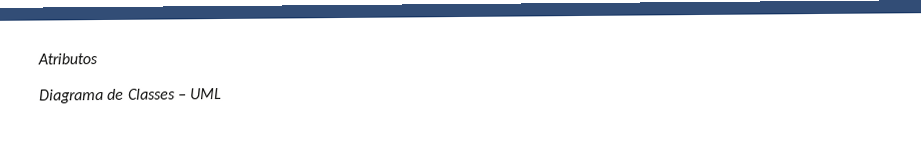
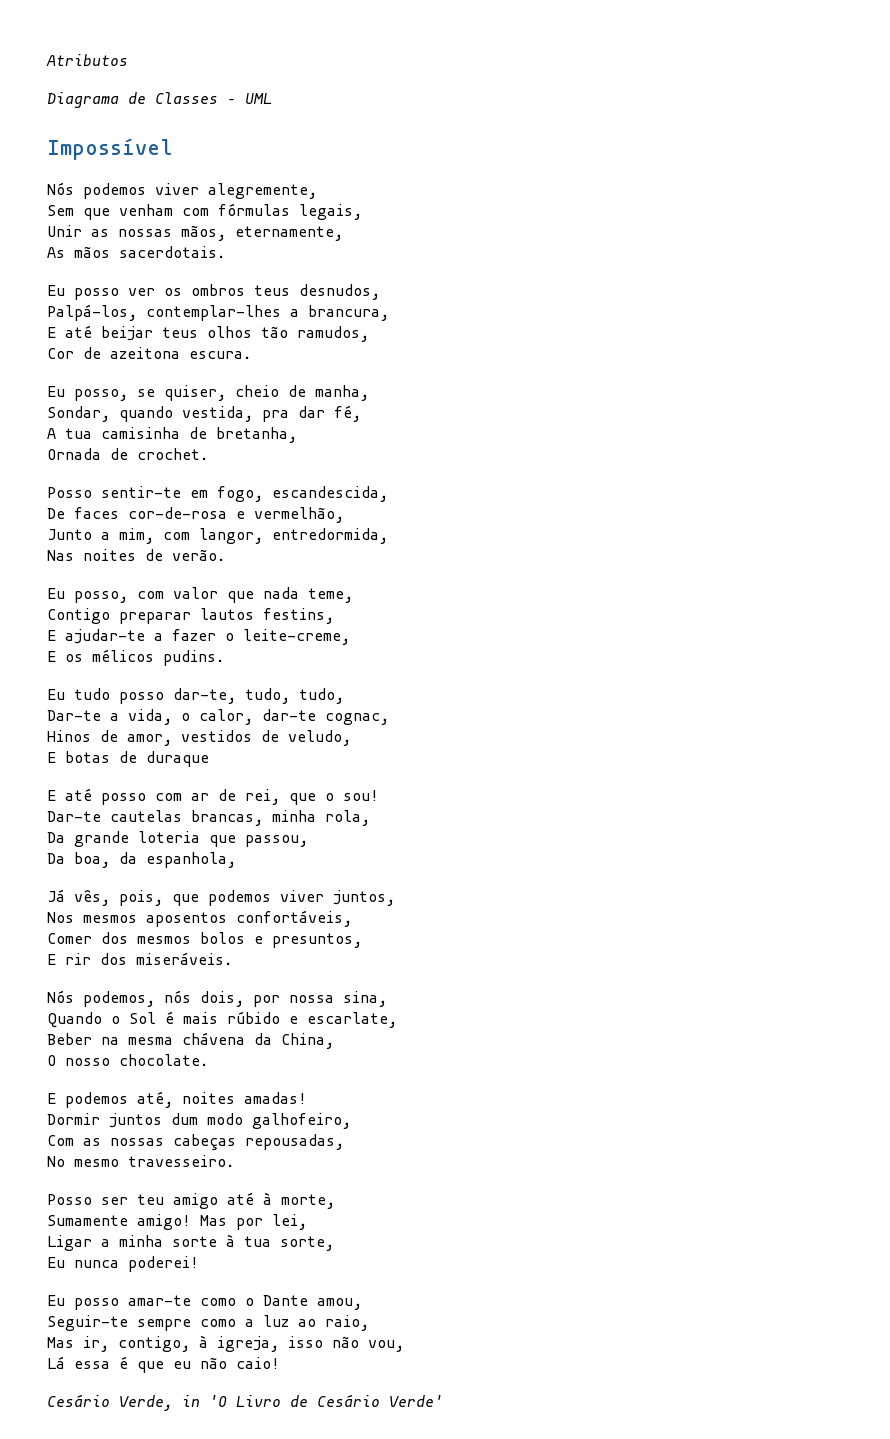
+ Impossível
+ Nós podemos viver alegremente,
+ Sem que venham com fórmulas legais,
+ Unir as nossas mãos, eternamente,
+ As mãos sacerdotais.
+ Eu posso ver os ombros teus desnudos,
+ Palpá-los, contemplar-lhes a brancura,
+ E até beijar teus olhos tão ramudos,
+ Cor de azeitona escura.
+ Eu posso, se quiser, cheio de manha,
+ Sondar, quando vestida, pra dar fé,
+ A tua camisinha de bretanha,
+ Ornada de crochet.
+ Posso sentir-te em fogo, escandescida,
+ De faces cor-de-rosa e vermelhão,
+ Junto a mim, com langor, entredormida,
+ Nas noites de verão.
+ Eu posso, com valor que nada teme,
+ Contigo preparar lautos festins,
+ E ajudar-te a fazer o leite-creme,
+ E os mélicos pudins.
+ Eu tudo posso dar-te, tudo, tudo,
+ Dar-te a vida, o calor, dar-te cognac,
+ Hinos de amor, vestidos de veludo,
+ E botas de duraque
+ E até posso com ar de rei, que o sou!
+ Dar-te cautelas brancas, minha rola,
+ Da grande loteria que passou,
+ Da boa, da espanhola,
+ Já vês, pois, que podemos viver juntos,
+ Nos mesmos aposentos confortáveis,
+ Comer dos mesmos bolos e presuntos,
+ E rir dos miseráveis.
+ Nós podemos, nós dois, por nossa sina,
+ Quando o Sol é mais rúbido e escarlate,
+ Beber na mesma chávena da China,
+ O nosso chocolate.
+ E podemos até, noites amadas!
+ Dormir juntos dum modo galhofeiro,
+ Com as nossas cabeças repousadas,
+ No mesmo travesseiro.
+ Posso ser teu amigo até à morte,
+ Sumamente amigo! Mas por lei,
+ Ligar a minha sorte à tua sorte,
+ Eu nunca poderei!
+ Eu posso amar-te como o Dante amou,
+ Seguir-te sempre como a luz ao raio,
+ Mas ir, contigo, à igreja, isso não vou,
+ Lá essa é que eu não caio!
+ Cesário Verde, in 'O Livro de Cesário Verde'

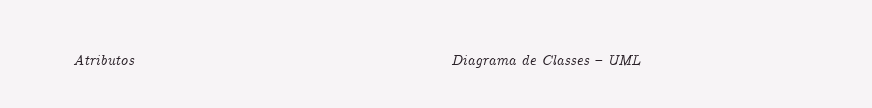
- Impossível
- Nós podemos viver alegremente,
- Sem que venham com fórmulas legais,
- Unir as nossas mãos, eternamente,
- As mãos sacerdotais.
- Eu posso ver os ombros teus desnudos,
- Palpá-los, contemplar-lhes a brancura,
- E até beijar teus olhos tão ramudos,
- Cor de azeitona escura.
- Eu posso, se quiser, cheio de manha,
- Sondar, quando vestida, pra dar fé,
- A tua camisinha de bretanha,
- Ornada de crochet.
- Posso sentir-te em fogo, escandescida,
- De faces cor-de-rosa e vermelhão,
- Junto a mim, com langor, entredormida,
- Nas noites de verão.
- Eu posso, com valor que nada teme,
- Contigo preparar lautos festins,
- E ajudar-te a fazer o leite-creme,
- E os mélicos pudins.
- Eu tudo posso dar-te, tudo, tudo,
- Dar-te a vida, o calor, dar-te cognac,
- Hinos de amor, vestidos de veludo,
- E botas de duraque
- E até posso com ar de rei, que o sou!
- Dar-te cautelas brancas, minha rola,
- Da grande loteria que passou,
- Da boa, da espanhola,
- Já vês, pois, que podemos viver juntos,
- Nos mesmos aposentos confortáveis,
- Comer dos mesmos bolos e presuntos,
- E rir dos miseráveis.
- Nós podemos, nós dois, por nossa sina,
- Quando o Sol é mais rúbido e escarlate,
- Beber na mesma chávena da China,
- O nosso chocolate.
- E podemos até, noites amadas!
- Dormir juntos dum modo galhofeiro,
- Com as nossas cabeças repousadas,
- No mesmo travesseiro.
- Posso ser teu amigo até à morte,
- Sumamente amigo! Mas por lei,
- Ligar a minha sorte à tua sorte,
- Eu nunca poderei!
- Eu posso amar-te como o Dante amou,
- Seguir-te sempre como a luz ao raio,
- Mas ir, contigo, à igreja, isso não vou,
- Lá essa é que eu não caio!
- Cesário Verde, in 'O Livro de Cesário Verde'

